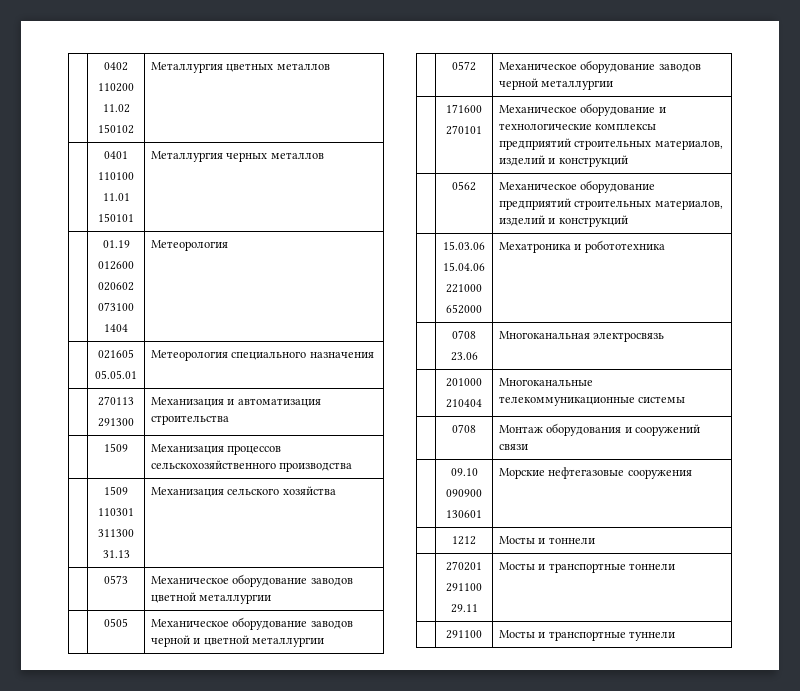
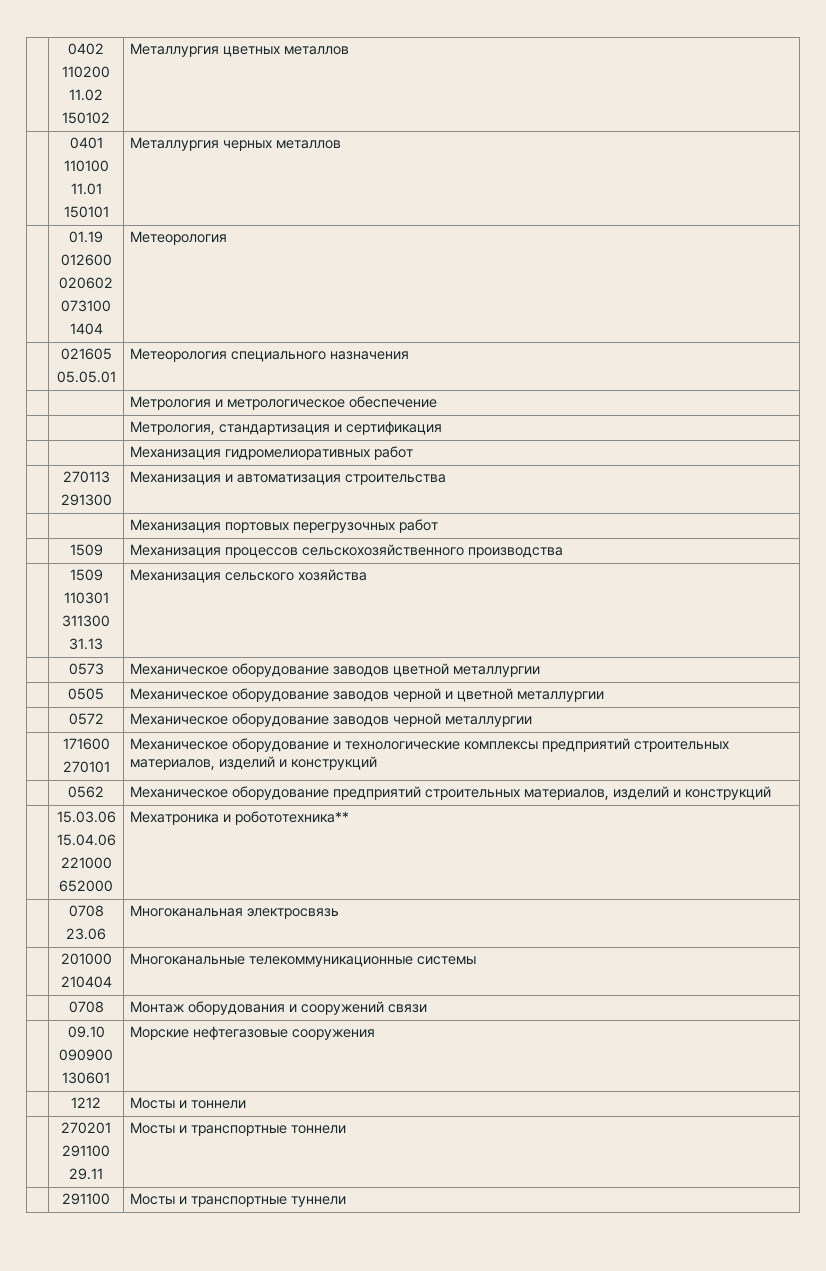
+ | | Метрология и метрологическое обеспечение
+ | | Метрология, стандартизация и сертификация
+ | | Механизация гидромелиоративных работ
+ | | Механизация портовых перегрузочных работ
  | 15.03.06
  15.04.06
  221000
- 652000 | Мехатроника и робототехника
+ 652000 | Мехатроника и робототехника**

